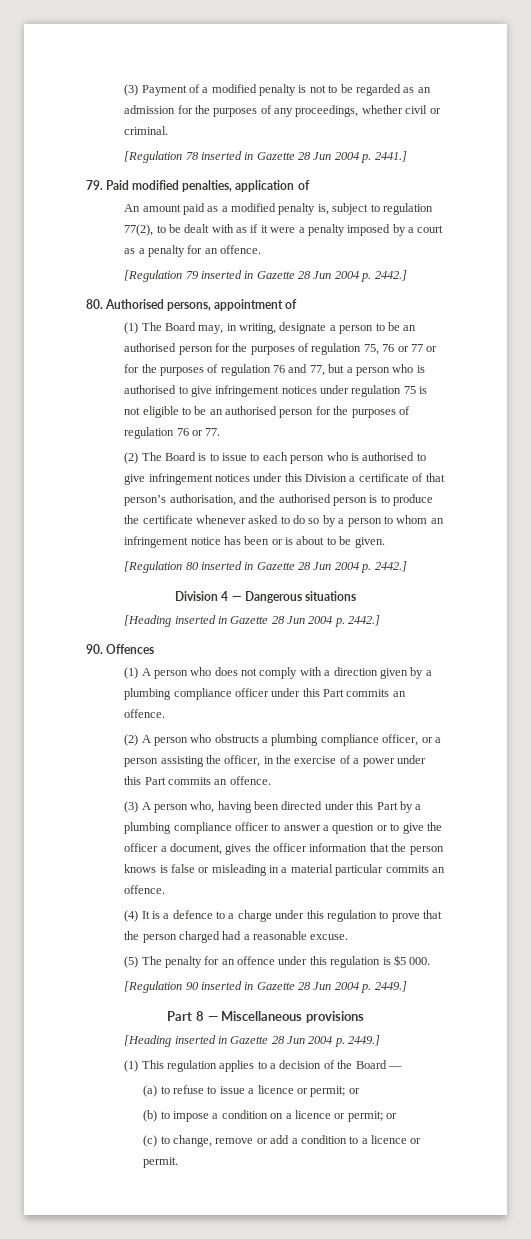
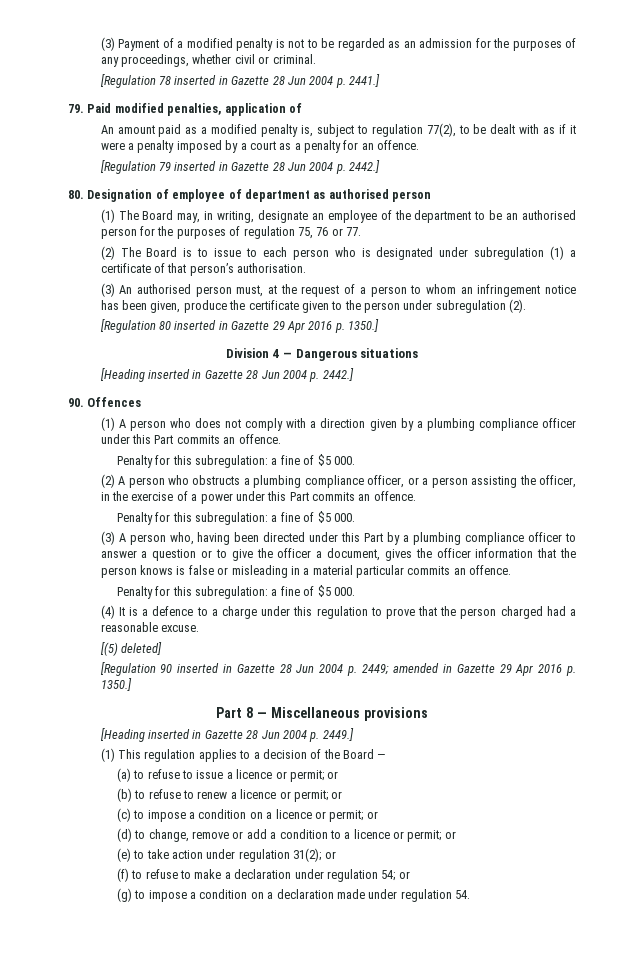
- 80. Authorised persons, appointment of
+ 80. Designation of employee of department as authorised person
- (1) The Board may, in writing, designate a person to be an authorised person for the purposes of regulation 75, 76 or 77 or for the purposes of regulation 76 and 77, but a person who is authorised to give infringement notices under regulation 75 is not eligible to be an authorised person for the purposes of regulation 76 or 77.
+ (1) The Board may, in writing, designate an employee of the department to be an authorised person for the purposes of regulation 75, 76 or 77.
- (2) The Board is to issue to each person who is authorised to give infringement notices under this Division a certificate of that person’s authorisation, and the authorised person is to produce the certificate whenever asked to do so by a person to whom an infringement notice has been or is about to be given.
+ (2) The Board is to issue to each person who is designated under subregulation (1) a certificate of that person’s authorisation.
+ (3) An authorised person must, at the request of a person to whom an infringement notice has been given, produce the certificate given to the person under subregulation (2).
- [Regulation 80 inserted in Gazette 28 Jun 2004 p. 2442.]
+ [Regulation 80 inserted in Gazette 29 Apr 2016 p. 1350.]
  (1) A person who does not comply with a direction given by a plumbing compliance officer under this Part commits an offence.
+ Penalty for this subregulation: a fine of $5 000.
  (2) A person who obstructs a plumbing compliance officer, or a person assisting the officer, in the exercise of a power under this Part commits an offence.
+ Penalty for this subregulation: a fine of $5 000.
  (3) A person who, having been directed under this Part by a plumbing compliance officer to answer a question or to give the officer a document, gives the officer information that the person knows is false or misleading in a material particular commits an offence.
+ Penalty for this subregulation: a fine of $5 000.
- (5) The penalty for an offence under this regulation is $5 000.
+ [(5) deleted]
- [Regulation 90 inserted in Gazette 28 Jun 2004 p. 2449.]
+ [Regulation 90 inserted in Gazette 28 Jun 2004 p. 2449; amended in Gazette 29 Apr 2016 p. 1350.]
- (b) to impose a condition on a licence or permit; or
+ (b) to refuse to renew a licence or permit; or
+ (c) to impose a condition on a licence or permit; or
- (c) to change, remove or add a condition to a licence or permit.
+ (d) to change, remove or add a condition to a licence or permit; or
+ (e) to take action under regulation 31(2); or
+ (f) to refuse to make a declaration under regulation 54; or
+ (g) to impose a condition on a declaration made under regulation 54.

